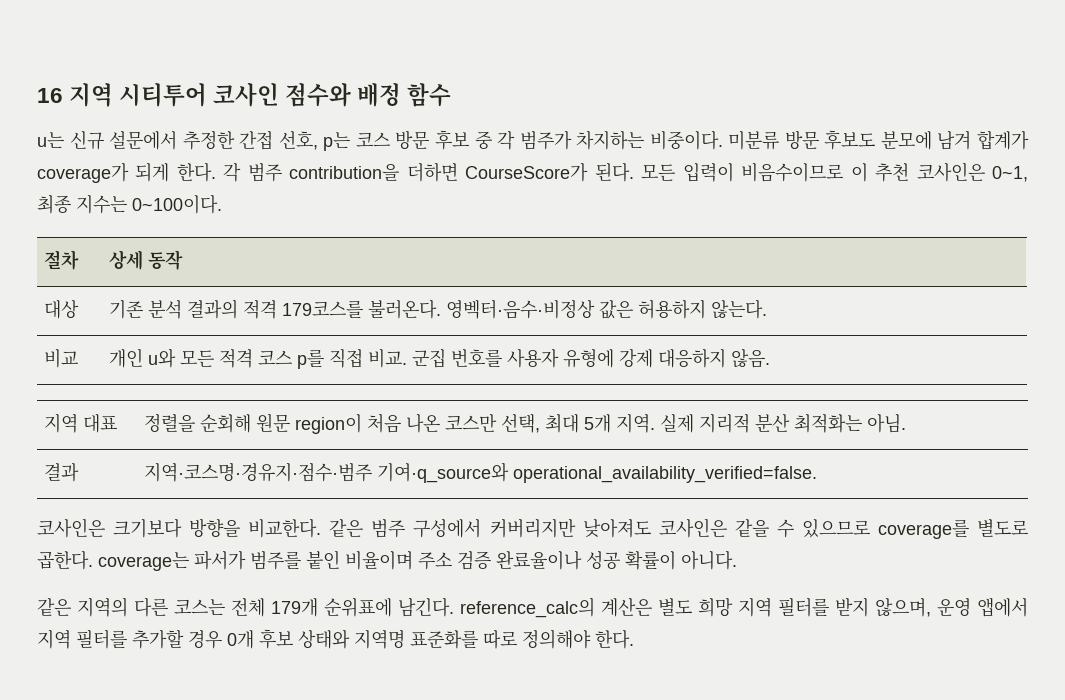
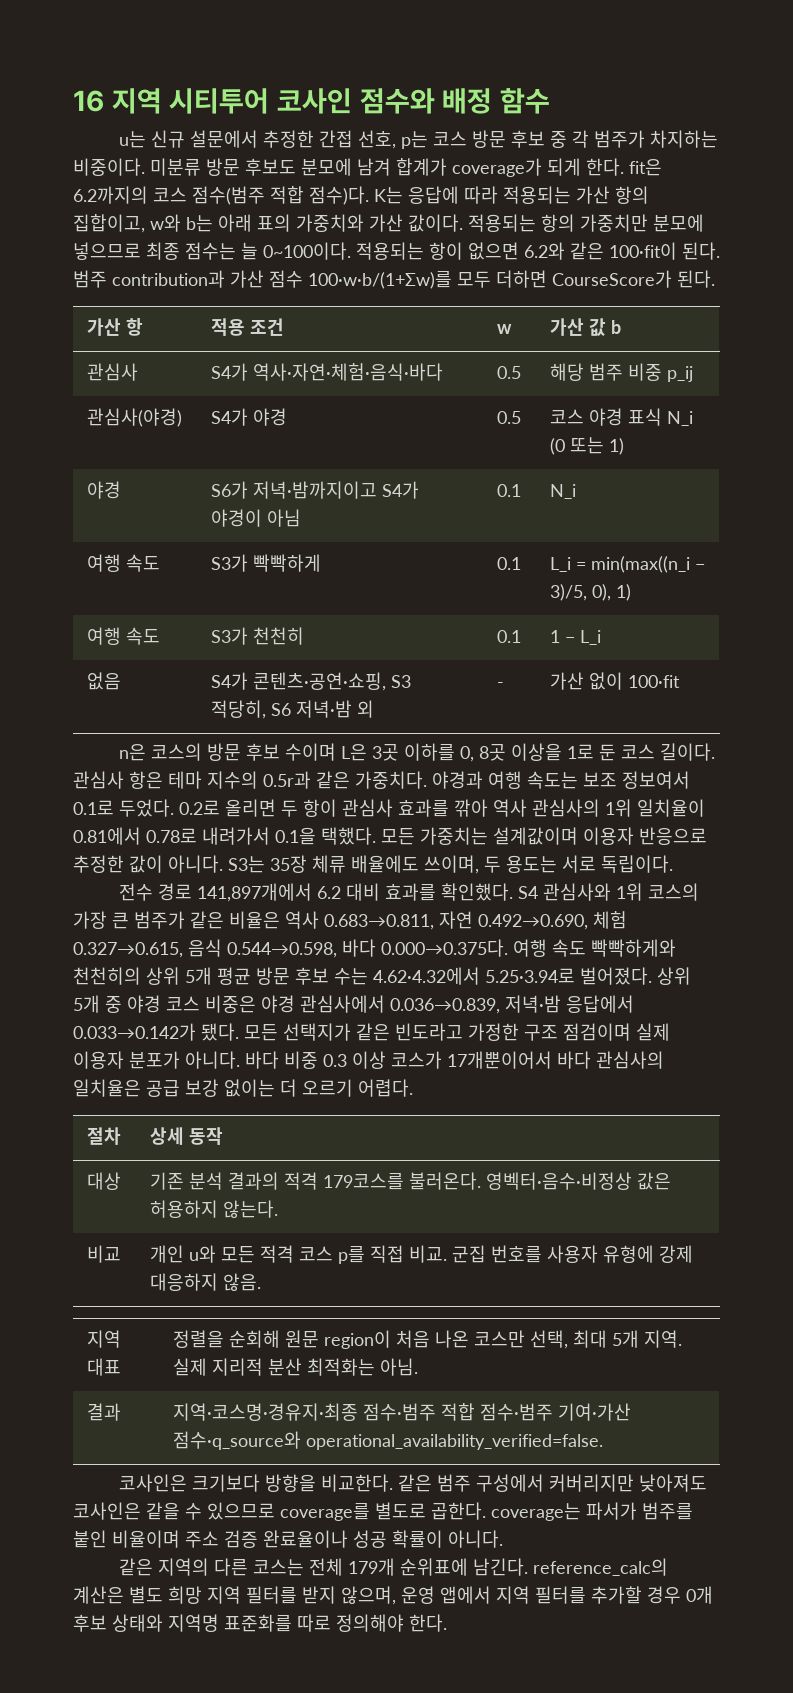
- 미분류 방문 후보도 분모에 남겨 합계가 coverage가 되게 한다. 각 범주 contribution을 더하면 CourseScore가 된다. 모든 입력이 비음수이므로 이 추천 코사인은 0~1, 최종 지수는 0~100이다.
+ 미분류 방문 후보도 분모에 남겨 합계가 coverage가 되게 한다. fit은 6.2까지의 코스 점수(범주 적합 점수)다. K는 응답에 따라 적용되는 가산 항의 집합이고, w와 b는 아래 표의 가중치와 가산 값이다. 적용되는 항의 가중치만 분모에 넣으므로 최종 점수는 늘 0~100이다. 적용되는 항이 없으면 6.2와 같은 100·fit이 된다. 범주 contribution과 가산 점수 100·w·b/(1+Σw)를 모두 더하면 CourseScore가 된다.
+ 가산 항 | 적용 조건 | w | 가산 값 b
+ 관심사 | S4가 역사·자연·체험·음식·바다 | 0.5 | 해당 범주 비중 p_ij
+ 관심사(야경) | S4가 야경 | 0.5 | 코스 야경 표식 N_i (0 또는 1)
+ 야경 | S6가 저녁·밤까지이고 S4가 야경이 아님 | 0.1 | N_i
+ 여행 속도 | S3가 빡빡하게 | 0.1 | L_i = min(max((n_i − 3)/5, 0), 1)
+ 여행 속도 | S3가 천천히 | 0.1 | 1 − L_i
+ 없음 | S4가 콘텐츠·공연·쇼핑, S3 적당히, S6 저녁·밤 외 | - | 가산 없이 100·fit
+ n은 코스의 방문 후보 수이며 L은 3곳 이하를 0, 8곳 이상을 1로 둔 코스 길이다. 관심사 항은 테마 지수의 0.5r과 같은 가중치다. 야경과 여행 속도는 보조 정보여서 0.1로 두었다. 0.2로 올리면 두 항이 관심사 효과를 깎아 역사 관심사의 1위 일치율이 0.81에서 0.78로 내려가서 0.1을 택했다. 모든 가중치는 설계값이며 이용자 반응으로 추정한 값이 아니다. S3는 35장 체류 배율에도 쓰이며, 두 용도는 서로 독립이다.
+ 전수 경로 141,897개에서 6.2 대비 효과를 확인했다. S4 관심사와 1위 코스의 가장 큰 범주가 같은 비율은 역사 0.683→0.811, 자연 0.492→0.690, 체험 0.327→0.615, 음식 0.544→0.598, 바다 0.000→0.375다. 여행 속도 빡빡하게와 천천히의 상위 5개 평균 방문 후보 수는 4.62·4.32에서 5.25·3.94로 벌어졌다. 상위 5개 중 야경 코스 비중은 야경 관심사에서 0.036→0.839, 저녁·밤 응답에서 0.033→0.142가 됐다. 모든 선택지가 같은 빈도라고 가정한 구조 점검이며 실제 이용자 분포가 아니다. 바다 비중 0.3 이상 코스가 17개뿐이어서 바다 관심사의 일치율은 공급 보강 없이는 더 오르기 어렵다.
- 결과 | 지역·코스명·경유지·점수·범주 기여·q_source와 operational_availability_verified=false.
+ 결과 | 지역·코스명·경유지·최종 점수·범주 적합 점수·범주 기여·가산 점수·q_source와 operational_availability_verified=false.

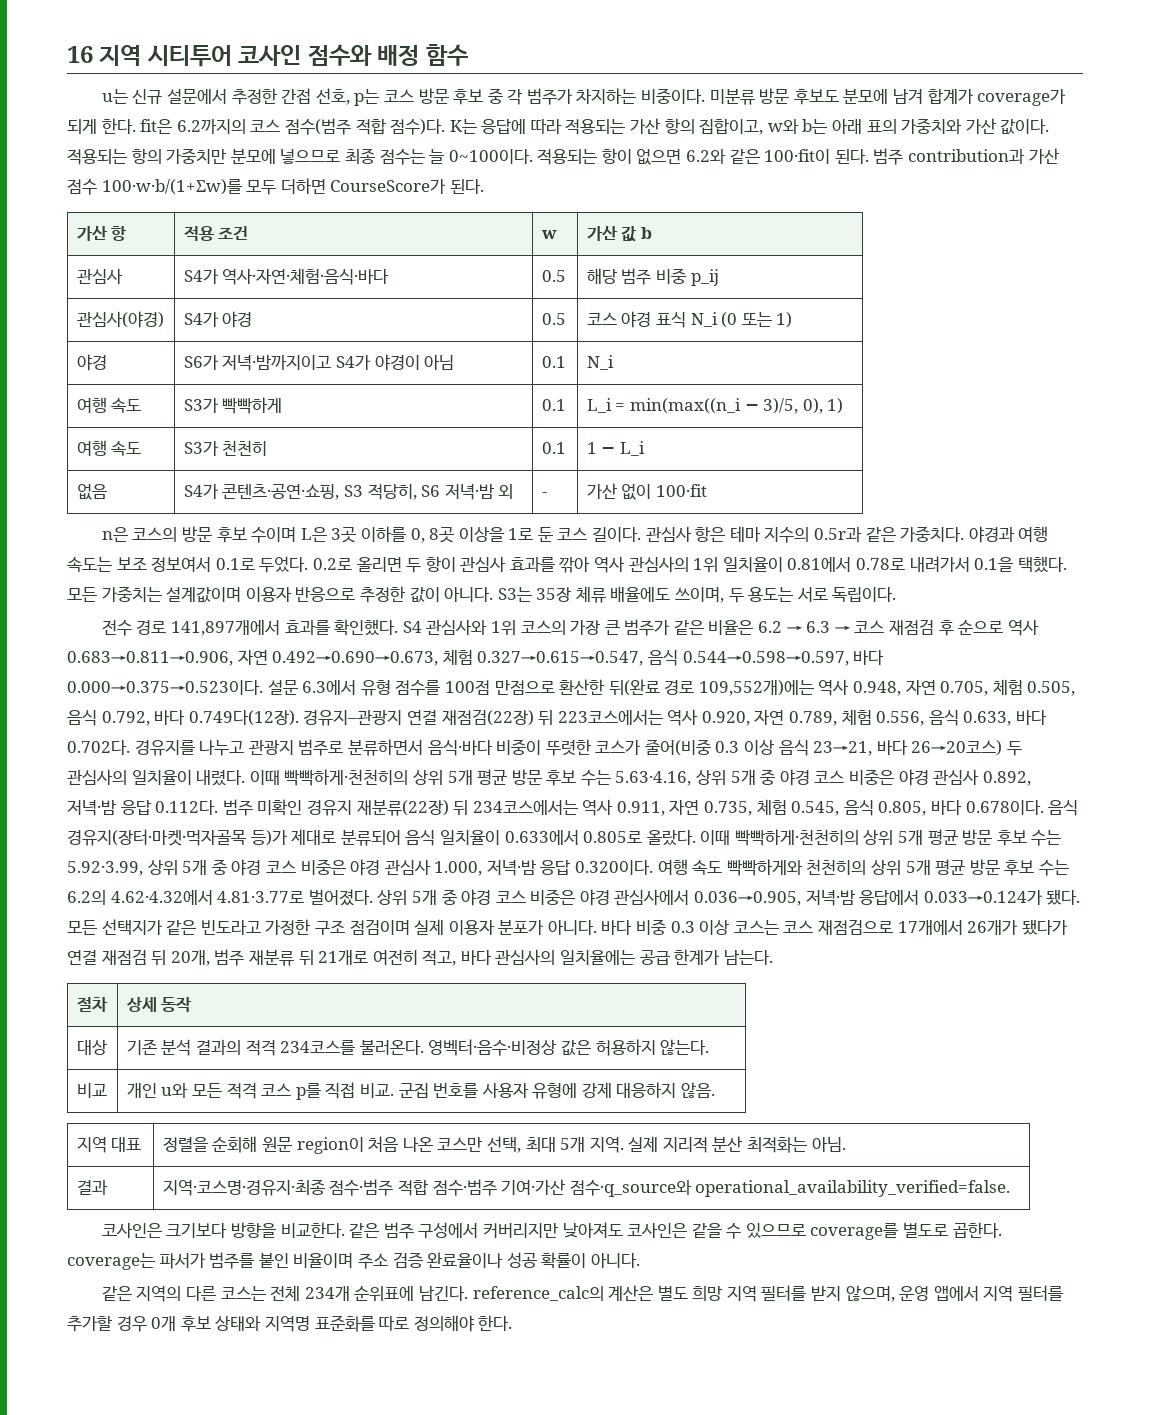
- 전수 경로 141,897개에서 6.2 대비 효과를 확인했다.
+ 전수 경로 141,897개에서 효과를 확인했다.
- S4 관심사와 1위 코스의 가장 큰 범주가 같은 비율은 역사 0.683→0.811, 자연 0.492→0.690, 체험 0.327→0.615, 음식 0.544→0.598, 바다 0.000→0.375다. 여행 속도 빡빡하게와 천천히의 상위 5개 평균 방문 후보 수는 4.62·4.32에서 5.25·3.94로 벌어졌다.
+ S4 관심사와 1위 코스의 가장 큰 범주가 같은 비율은 6.2 → 6.3 → 코스 재점검 후 순으로 역사 0.683→0.811→0.906, 자연 0.492→0.690→0.673, 체험 0.327→0.615→0.547, 음식 0.544→0.598→0.597, 바다 0.000→0.375→0.523이다. 설문 6.3에서 유형 점수를 100점 만점으로 환산한 뒤(완료 경로 109,552개)에는 역사 0.948, 자연 0.705, 체험 0.505, 음식 0.792, 바다 0.749다(12장). 경유지–관광지 연결 재점검(22장) 뒤 223코스에서는 역사 0.920, 자연 0.789, 체험 0.556, 음식 0.633, 바다 0.702다. 경유지를 나누고 관광지 범주로 분류하면서 음식·바다 비중이 뚜렷한 코스가 줄어(비중 0.3 이상 음식 23→21, 바다 26→20코스) 두 관심사의 일치율이 내렸다. 이때 빡빡하게·천천히의 상위 5개 평균 방문 후보 수는 5.63·4.16, 상위 5개 중 야경 코스 비중은 야경 관심사 0.892, 저녁·밤 응답 0.112다. 범주 미확인 경유지 재분류(22장) 뒤 234코스에서는 역사 0.911, 자연 0.735, 체험 0.545, 음식 0.805, 바다 0.678이다. 음식 경유지(장터·마켓·먹자골목 등)가 제대로 분류되어 음식 일치율이 0.633에서 0.805로 올랐다. 이때 빡빡하게·천천히의 상위 5개 평균 방문 후보 수는 5.92·3.99, 상위 5개 중 야경 코스 비중은 야경 관심사 1.000, 저녁·밤 응답 0.320이다. 여행 속도 빡빡하게와 천천히의 상위 5개 평균 방문 후보 수는 6.2의 4.62·4.32에서 4.81·3.77로 벌어졌다.
- 상위 5개 중 야경 코스 비중은 야경 관심사에서 0.036→0.839, 저녁·밤 응답에서 0.033→0.142가 됐다.
+ 상위 5개 중 야경 코스 비중은 야경 관심사에서 0.036→0.905, 저녁·밤 응답에서 0.033→0.124가 됐다.
- 바다 비중 0.3 이상 코스가 17개뿐이어서 바다 관심사의 일치율은 공급 보강 없이는 더 오르기 어렵다.
+ 바다 비중 0.3 이상 코스는 코스 재점검으로 17개에서 26개가 됐다가 연결 재점검 뒤 20개, 범주 재분류 뒤 21개로 여전히 적고, 바다 관심사의 일치율에는 공급 한계가 남는다.
- 대상 | 기존 분석 결과의 적격 179코스를 불러온다. 영벡터·음수·비정상 값은 허용하지 않는다.
+ 대상 | 기존 분석 결과의 적격 234코스를 불러온다. 영벡터·음수·비정상 값은 허용하지 않는다.
- 같은 지역의 다른 코스는 전체 179개 순위표에 남긴다. reference_calc의 계산은 별도 희망 지역 필터를 받지 않으며, 운영 앱에서 지역 필터를 추가할 경우 0개 후보 상태와 지역명 표준화를 따로 정의해야 한다.
+ 같은 지역의 다른 코스는 전체 234개 순위표에 남긴다. reference_calc의 계산은 별도 희망 지역 필터를 받지 않으며, 운영 앱에서 지역 필터를 추가할 경우 0개 후보 상태와 지역명 표준화를 따로 정의해야 한다.

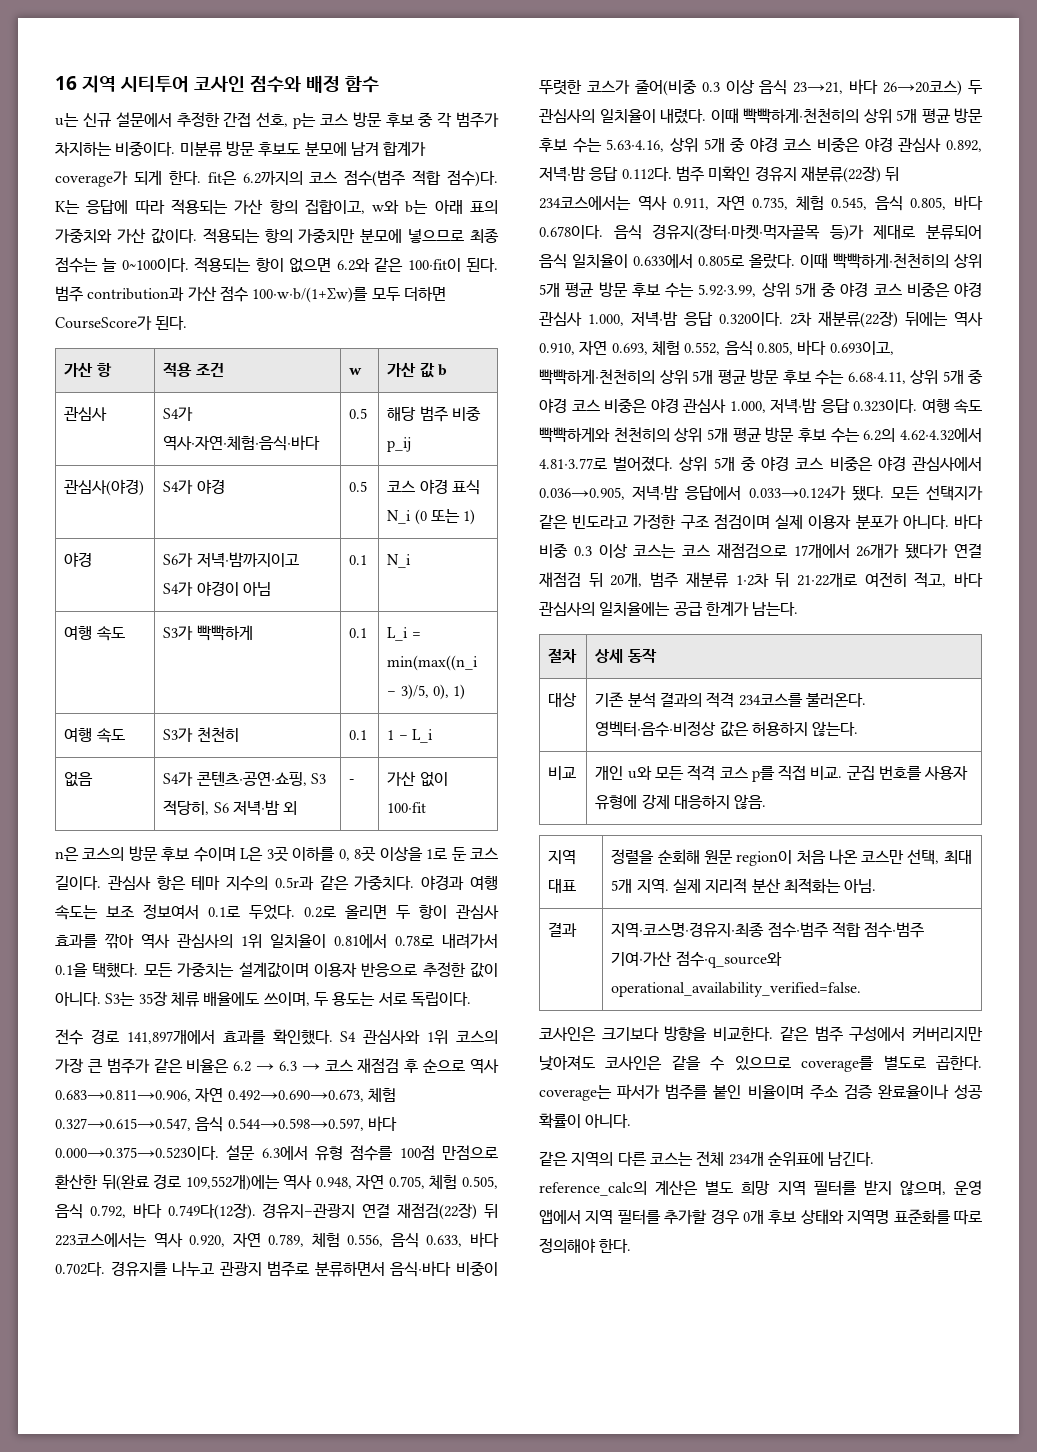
- 이때 빡빡하게·천천히의 상위 5개 평균 방문 후보 수는 5.92·3.99, 상위 5개 중 야경 코스 비중은 야경 관심사 1.000, 저녁·밤 응답 0.320이다. 여행 속도 빡빡하게와 천천히의 상위 5개 평균 방문 후보 수는 6.2의 4.62·4.32에서 4.81·3.77로 벌어졌다.
+ 이때 빡빡하게·천천히의 상위 5개 평균 방문 후보 수는 5.92·3.99, 상위 5개 중 야경 코스 비중은 야경 관심사 1.000, 저녁·밤 응답 0.320이다. 2차 재분류(22장) 뒤에는 역사 0.910, 자연 0.693, 체험 0.552, 음식 0.805, 바다 0.693이고, 빡빡하게·천천히의 상위 5개 평균 방문 후보 수는 6.68·4.11, 상위 5개 중 야경 코스 비중은 야경 관심사 1.000, 저녁·밤 응답 0.323이다. 여행 속도 빡빡하게와 천천히의 상위 5개 평균 방문 후보 수는 6.2의 4.62·4.32에서 4.81·3.77로 벌어졌다.
- 바다 비중 0.3 이상 코스는 코스 재점검으로 17개에서 26개가 됐다가 연결 재점검 뒤 20개, 범주 재분류 뒤 21개로 여전히 적고, 바다 관심사의 일치율에는 공급 한계가 남는다.
+ 바다 비중 0.3 이상 코스는 코스 재점검으로 17개에서 26개가 됐다가 연결 재점검 뒤 20개, 범주 재분류 1·2차 뒤 21·22개로 여전히 적고, 바다 관심사의 일치율에는 공급 한계가 남는다.

